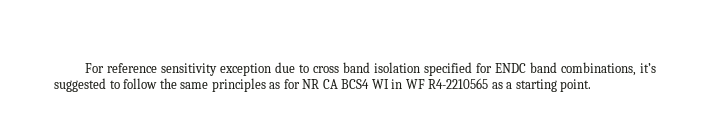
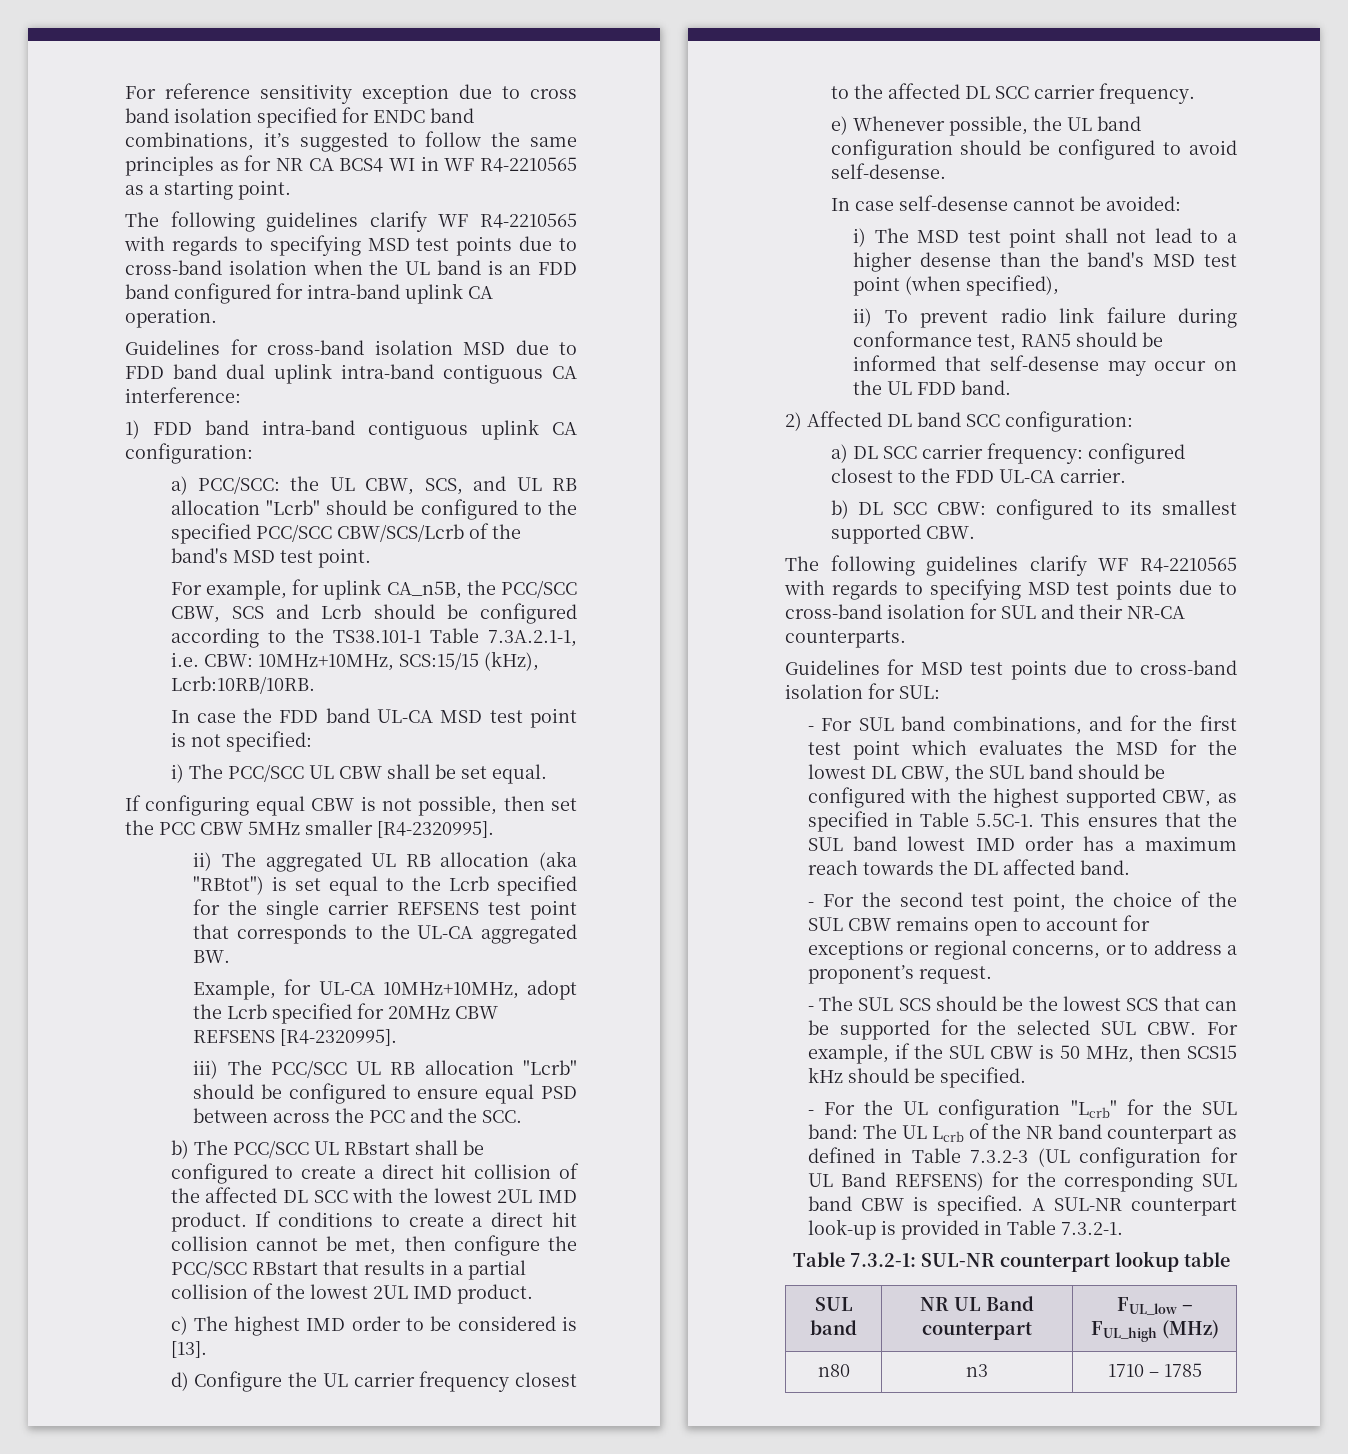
+ The following guidelines clarify WF R4-2210565 with regards to specifying MSD test points due to cross-band isolation when the UL band is an FDD band configured for intra-band uplink CA operation.
+ Guidelines for cross-band isolation MSD due to FDD band dual uplink intra-band contiguous CA interference:
+ 1) FDD band intra-band contiguous uplink CA configuration:
+ a) PCC/SCC: the UL CBW, SCS, and UL RB allocation "Lcrb" should be configured to the specified PCC/SCC CBW/SCS/Lcrb of the band's MSD test point.
+ For example, for uplink CA_n5B, the PCC/SCC CBW, SCS and Lcrb should be configured according to the TS38.101-1 Table 7.3A.2.1-1, i.e. CBW: 10MHz+10MHz, SCS:15/15 (kHz), Lcrb:10RB/10RB.
+ In case the FDD band UL-CA MSD test point is not specified:
+ i) The PCC/SCC UL CBW shall be set equal.
+ If configuring equal CBW is not possible, then set the PCC CBW 5MHz smaller [R4-2320995].
+ ii) The aggregated UL RB allocation (aka "RBtot") is set equal to the Lcrb specified for the single carrier REFSENS test point that corresponds to the UL-CA aggregated BW.
+ Example, for UL-CA 10MHz+10MHz, adopt the Lcrb specified for 20MHz CBW REFSENS [R4-2320995].
+ iii) The PCC/SCC UL RB allocation "Lcrb" should be configured to ensure equal PSD between across the PCC and the SCC.
+ b) The PCC/SCC UL RBstart shall be configured to create a direct hit collision of the affected DL SCC with the lowest 2UL IMD product. If conditions to create a direct hit collision cannot be met, then configure the PCC/SCC RBstart that results in a partial collision of the lowest 2UL IMD product.
+ c) The highest IMD order to be considered is [13].
+ d) Configure the UL carrier frequency closest to the affected DL SCC carrier frequency.
+ e) Whenever possible, the UL band configuration should be configured to avoid self-desense.
+ In case self-desense cannot be avoided:
+ i) The MSD test point shall not lead to a higher desense than the band's MSD test point (when specified),
+ ii) To prevent radio link failure during conformance test, RAN5 should be informed that self-desense may occur on the UL FDD band.
+ 2) Affected DL band SCC configuration:
+ a) DL SCC carrier frequency: configured closest to the FDD UL-CA carrier.
+ b) DL SCC CBW: configured to its smallest supported CBW.
+ The following guidelines clarify WF R4-2210565 with regards to specifying MSD test points due to cross-band isolation for SUL and their NR-CA counterparts.
+ Guidelines for MSD test points due to cross-band isolation for SUL:
+ - For SUL band combinations, and for the first test point which evaluates the MSD for the lowest DL CBW, the SUL band should be configured with the highest supported CBW, as specified in Table 5.5C-1. This ensures that the SUL band lowest IMD order has a maximum reach towards the DL affected band.
+ - For the second test point, the choice of the SUL CBW remains open to account for exceptions or regional concerns, or to address a proponent’s request.
+ - The SUL SCS should be the lowest SCS that can be supported for the selected SUL CBW. For example, if the SUL CBW is 50 MHz, then SCS15 kHz should be specified.
+ - For the UL configuration "Lcrb" for the SUL band: The UL Lcrb of the NR band counterpart as defined in Table 7.3.2-3 (UL configuration for UL Band REFSENS) for the corresponding SUL band CBW is specified. A SUL-NR counterpart look-up is provided in Table 7.3.2-1.
+ Table 7.3.2-1: SUL-NR counterpart lookup table
+ SUL band | NR UL Band counterpart | FUL_low – FUL_high (MHz)
+ n80 | n3 | 1710 – 1785

